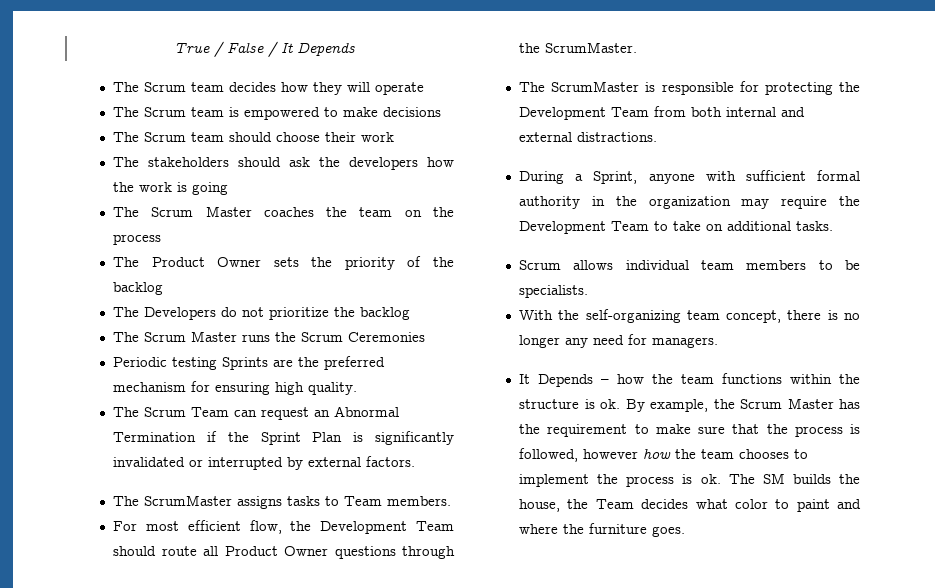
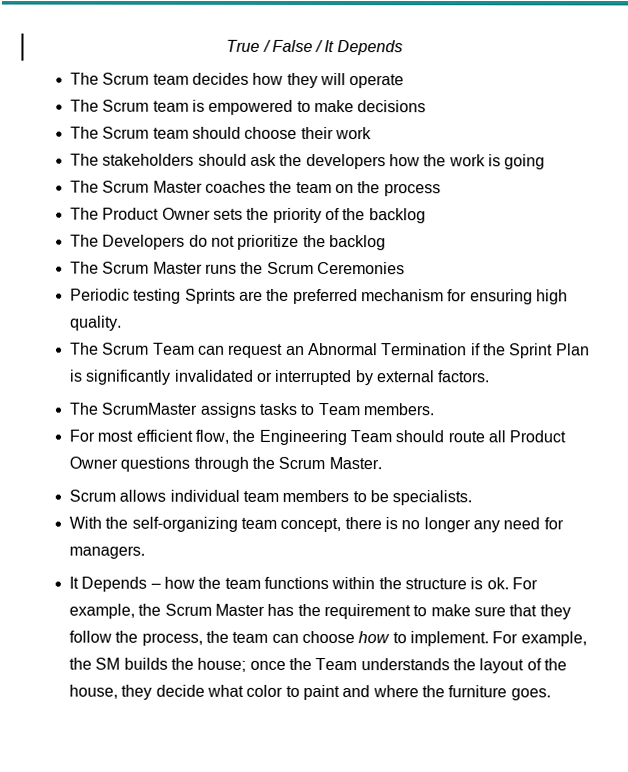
- For most efficient flow, the Development Team should route all Product Owner questions through the ScrumMaster.
- The ScrumMaster is responsible for protecting the Development Team from both internal and external distractions.
- During a Sprint, anyone with sufficient formal authority in the organization may require the Development Team to take on additional tasks.
+ For most efficient flow, the Engineering Team should route all Product Owner questions through the Scrum Master.
- By example, the Scrum Master has the requirement to make sure that the process is followed, however how the team chooses to implement the process is ok. The SM builds the house, the Team decides what color to paint and where the furniture goes.
+ For example, the Scrum Master has the requirement to make sure that they follow the process, the team can choose how to implement. For example, the SM builds the house; once the Team understands the layout of the house, they decide what color to paint and where the furniture goes.

